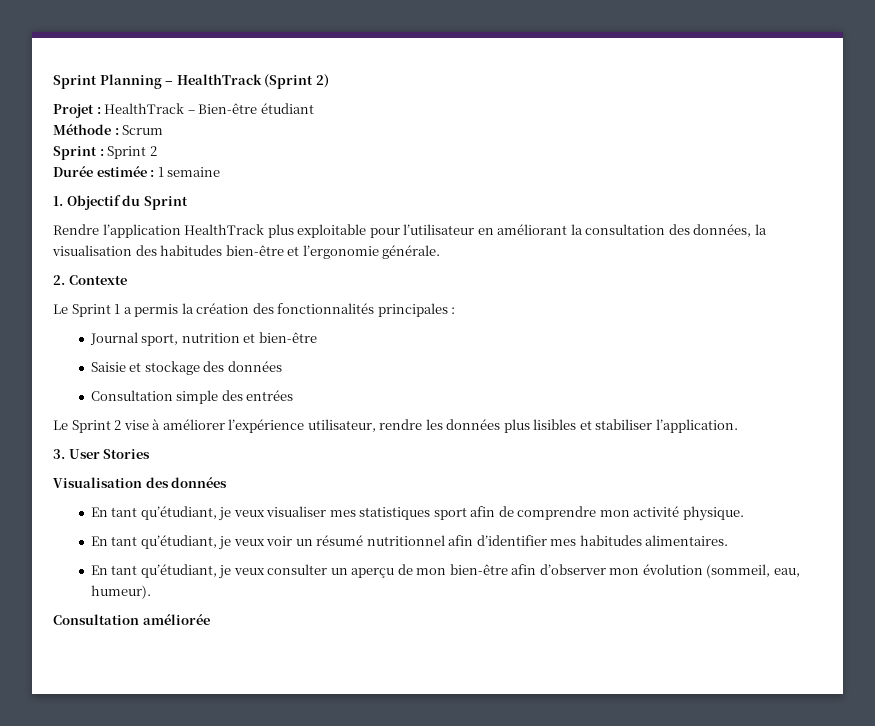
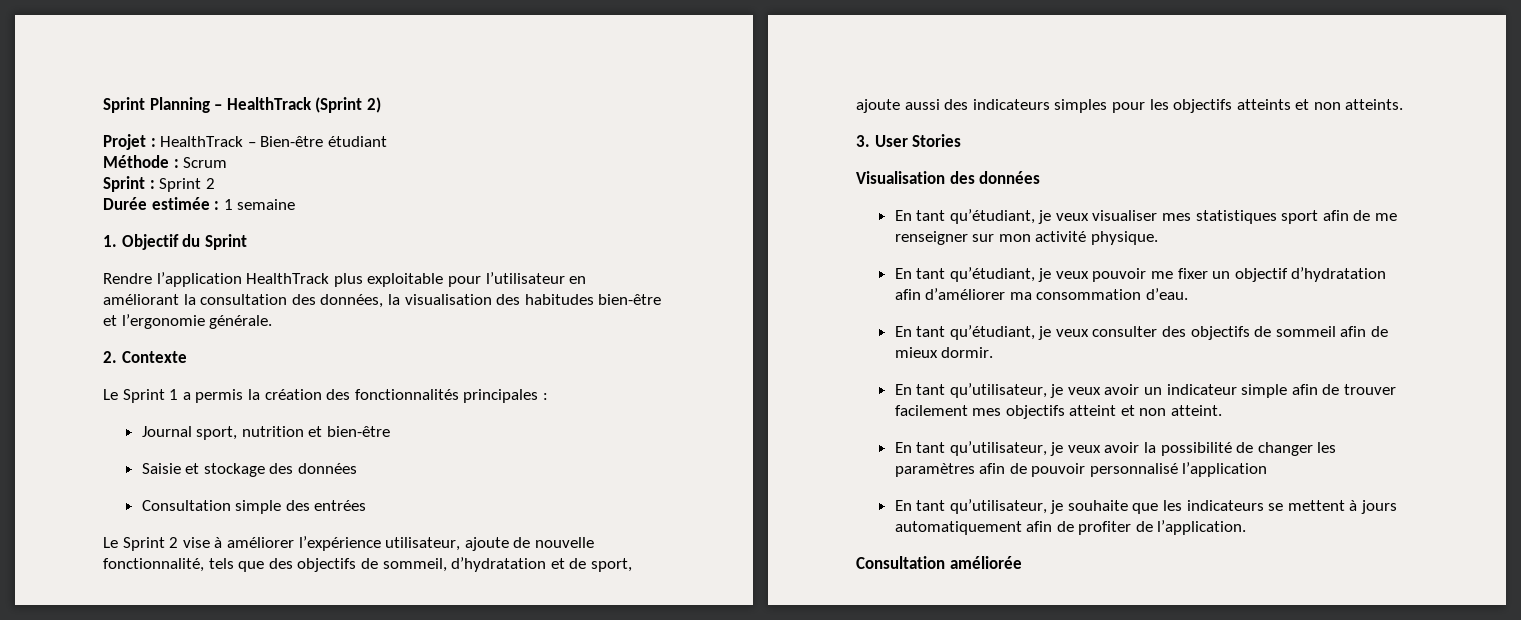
- Le Sprint 2 vise à améliorer l’expérience utilisateur, rendre les données plus lisibles et stabiliser l’application.
+ Le Sprint 2 vise à améliorer l’expérience utilisateur, ajoute de nouvelle fonctionnalité, tels que des objectifs de sommeil, d’hydratation et de sport, ajoute aussi des indicateurs simples pour les objectifs atteints et non atteints.
- En tant qu’étudiant, je veux visualiser mes statistiques sport afin de comprendre mon activité physique.
+ En tant qu’étudiant, je veux visualiser mes statistiques sport afin de me renseigner sur mon activité physique.
- En tant qu’étudiant, je veux voir un résumé nutritionnel afin d’identifier mes habitudes alimentaires.
+ En tant qu’étudiant, je veux pouvoir me fixer un objectif d’hydratation afin d’améliorer ma consommation d’eau.
- En tant qu’étudiant, je veux consulter un aperçu de mon bien-être afin d’observer mon évolution (sommeil, eau, humeur).
+ En tant qu’étudiant, je veux consulter des objectifs de sommeil afin de mieux dormir.
+ En tant qu’utilisateur, je veux avoir un indicateur simple afin de trouver facilement mes objectifs atteint et non atteint.
+ En tant qu’utilisateur, je veux avoir la possibilité de changer les paramètres afin de pouvoir personnalisé l’application
+ En tant qu’utilisateur, je souhaite que les indicateurs se mettent à jours automatiquement afin de profiter de l’application.

